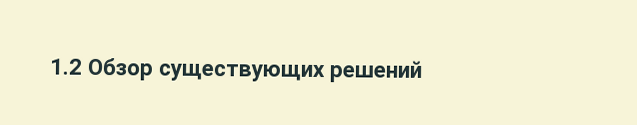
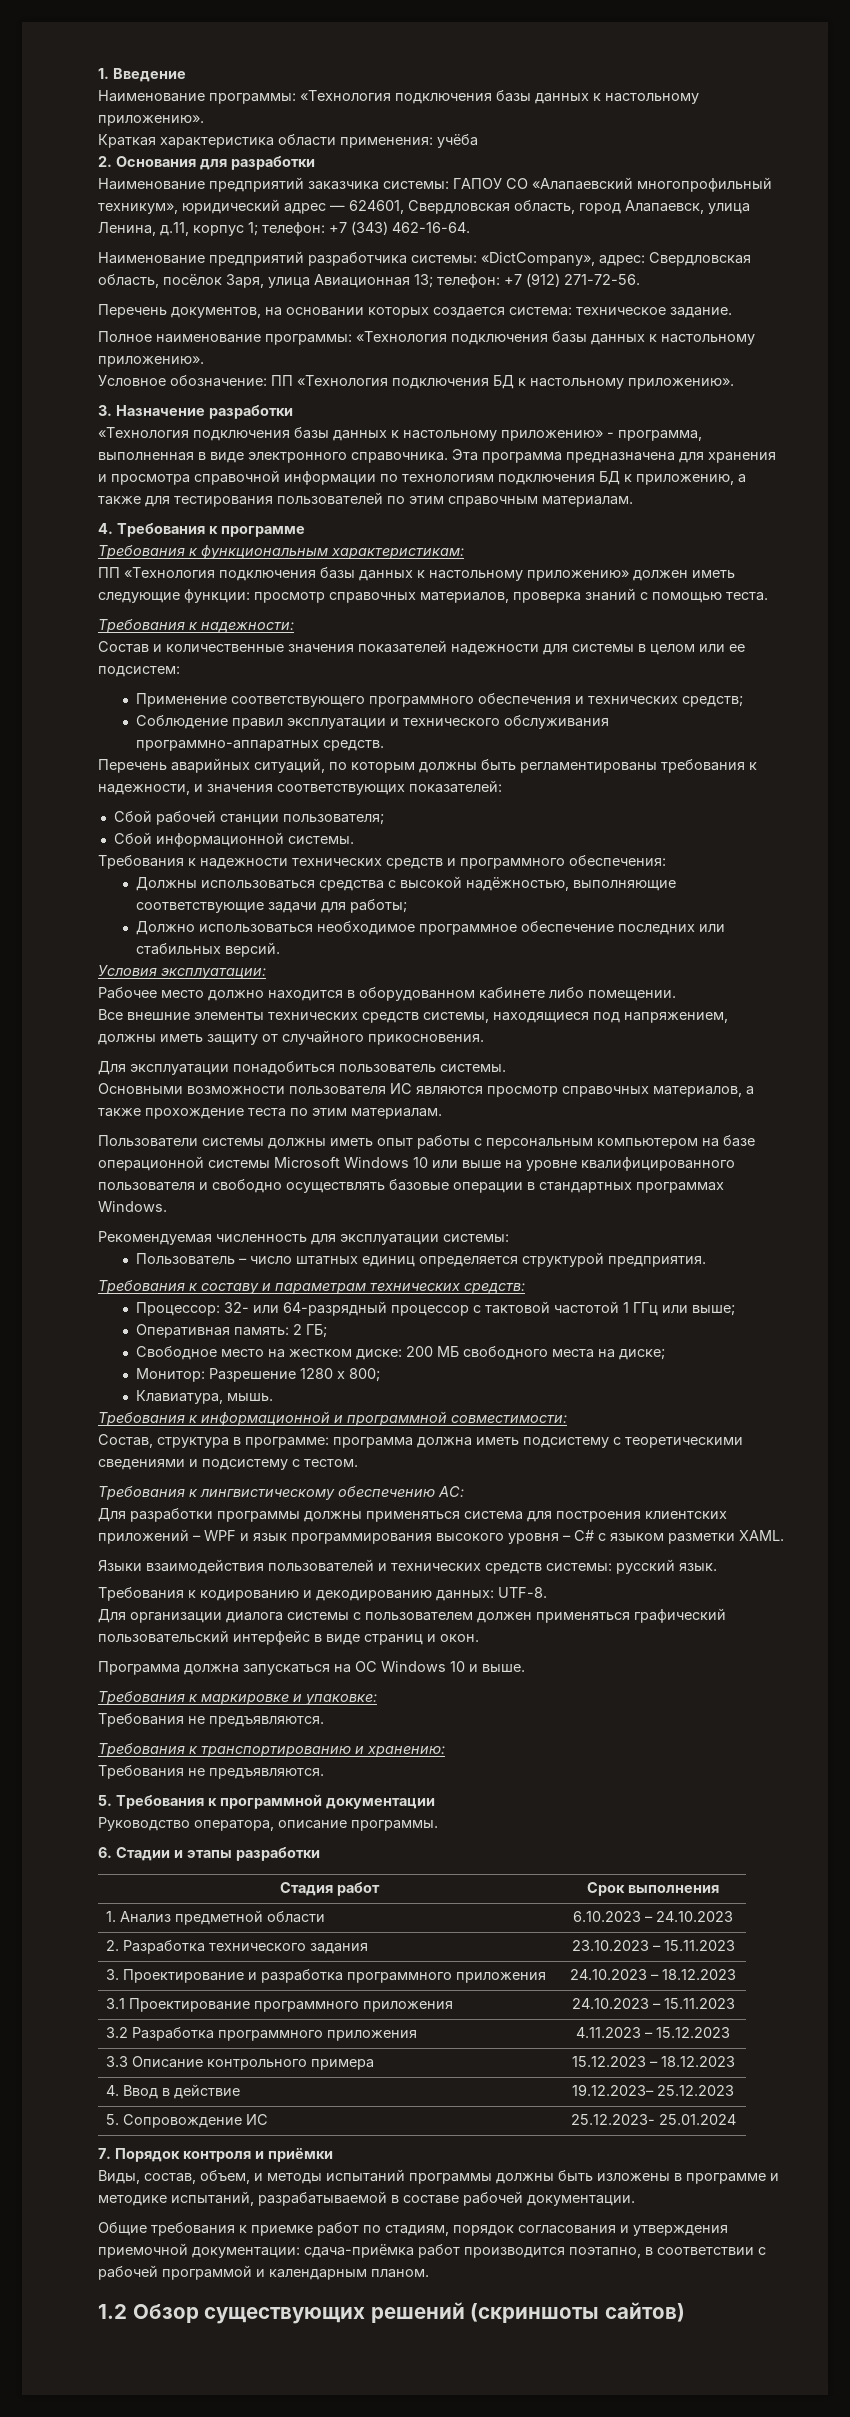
+ 1. Введение
+ Наименование программы: «Технология подключения базы данных к настольному приложению».
+ Краткая характеристика области применения: учёба
+ 2. Основания для разработки
+ Наименование предприятий заказчика системы: ГАПОУ СО «Алапаевский многопрофильный техникум», юридический адрес — 624601, Свердловская область, город Алапаевск, улица Ленина, д.11, корпус 1; телефон: +7 (343) 462-16-64.
+ Наименование предприятий разработчика системы: «DictCompany», адрес: Свердловская область, посёлок Заря, улица Авиационная 13; телефон: +7 (912) 271-72-56.
+ Перечень документов, на основании которых создается система: техническое задание.
+ Полное наименование программы: «Технология подключения базы данных к настольному приложению».
+ Условное обозначение: ПП «Технология подключения БД к настольному приложению».
+ 3. Назначение разработки
+ «Технология подключения базы данных к настольному приложению» - программа, выполненная в виде электронного справочника. Эта программа предназначена для хранения и просмотра справочной информации по технологиям подключения БД к приложению, а также для тестирования пользователей по этим справочным материалам.
+ 4. Требования к программе
+ Требования к функциональным характеристикам:
+ ПП «Технология подключения базы данных к настольному приложению» должен иметь следующие функции: просмотр справочных материалов, проверка знаний с помощью теста.
+ Требования к надежности:
+ Состав и количественные значения показателей надежности для системы в целом или ее подсистем:
+ Применение соответствующего программного обеспечения и технических средств;
+ Соблюдение правил эксплуатации и технического обслуживания программно-аппаратных средств.
+ Перечень аварийных ситуаций, по которым должны быть регламентированы требования к надежности, и значения соответствующих показателей:
+ Сбой рабочей станции пользователя;
+ Сбой информационной системы.
+ Требования к надежности технических средств и программного обеспечения:
+ Должны использоваться средства с высокой надёжностью, выполняющие соответствующие задачи для работы;
+ Должно использоваться необходимое программное обеспечение последних или стабильных версий.
+ Условия эксплуатации:
+ Рабочее место должно находится в оборудованном кабинете либо помещении.
+ Все внешние элементы технических средств системы, находящиеся под напряжением, должны иметь защиту от случайного прикосновения.
+ Для эксплуатации понадобиться пользователь системы.
+ Основными возможности пользователя ИС являются просмотр справочных материалов, а также прохождение теста по этим материалам.
+ Пользователи системы должны иметь опыт работы с персональным компьютером на базе операционной системы Microsoft Windows 10 или выше на уровне квалифицированного пользователя и свободно осуществлять базовые операции в стандартных программах Windows.
+ Рекомендуемая численность для эксплуатации системы:
+ Пользователь – число штатных единиц определяется структурой предприятия.
+ Требования к составу и параметрам технических средств:
+ Процессор: 32- или 64-разрядный процессор с тактовой частотой 1 ГГц или выше;
+ Оперативная память: 2 ГБ;
+ Свободное место на жестком диске: 200 МБ свободного места на диске;
+ Монитор: Разрешение 1280 x 800;
+ Клавиатура, мышь.
+ Требования к информационной и программной совместимости:
+ Состав, структура в программе: программа должна иметь подсистему с теоретическими сведениями и подсистему с тестом.
+ Требования к лингвистическому обеспечению АС:
+ Для разработки программы должны применяться система для построения клиентских приложений – WPF и язык программирования высокого уровня – С# с языком разметки XAML.
+ Языки взаимодействия пользователей и технических средств системы: русский язык.
+ Требования к кодированию и декодированию данных: UTF-8.
+ Для организации диалога системы с пользователем должен применяться графический пользовательский интерфейс в виде страниц и окон.
+ Программа должна запускаться на ОС Windows 10 и выше.
+ Требования к маркировке и упаковке:
+ Требования не предъявляются.
+ Требования к транспортированию и хранению:
+ Требования не предъявляются.
+ 5. Требования к программной документации
+ Руководство оператора, описание программы.
+ 6. Стадии и этапы разработки
+ Стадия работ | Срок выполнения
+ 1. Анализ предметной области | 6.10.2023 – 24.10.2023
+ 2. Разработка технического задания | 23.10.2023 – 15.11.2023
+ 3. Проектирование и разработка программного приложения | 24.10.2023 – 18.12.2023
+ 3.1 Проектирование программного приложения | 24.10.2023 – 15.11.2023
+ 3.2 Разработка программного приложения | 4.11.2023 – 15.12.2023
+ 3.3 Описание контрольного примера | 15.12.2023 – 18.12.2023
+ 4. Ввод в действие | 19.12.2023– 25.12.2023
+ 5. Сопровождение ИС | 25.12.2023- 25.01.2024
+ 7. Порядок контроля и приёмки
+ Виды, состав, объем, и методы испытаний программы должны быть изложены в программе и методике испытаний, разрабатываемой в составе рабочей документации.
+ Общие требования к приемке работ по стадиям, порядок согласования и утверждения приемочной документации: сдача-приёмка работ производится поэтапно, в соответствии с рабочей программой и календарным планом.
- 1.2 Обзор существующих решений
+ 1.2 Обзор существующих решений (скриншоты сайтов)

